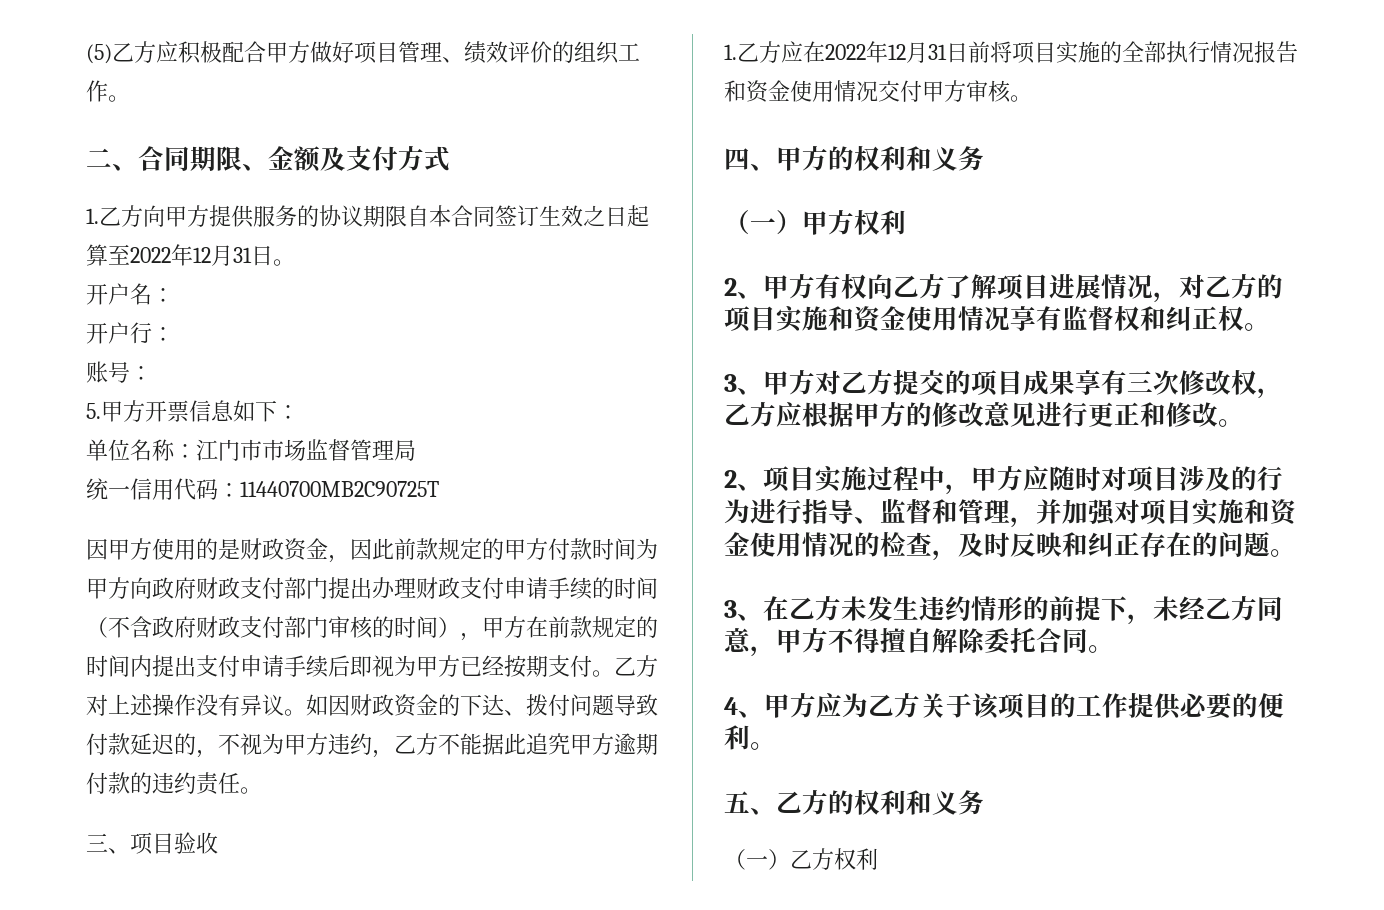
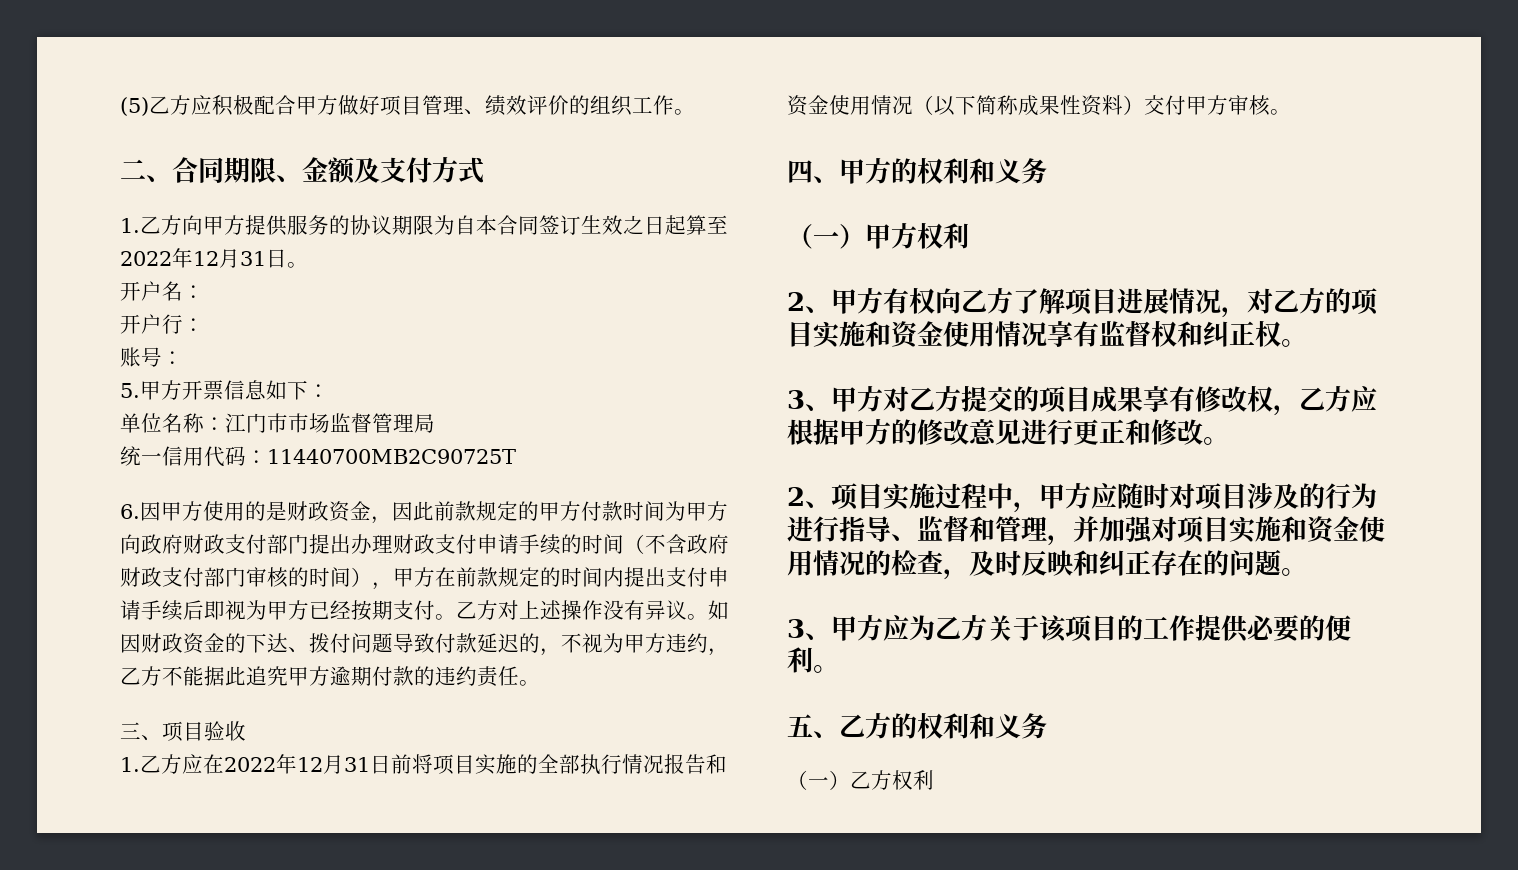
- 1.乙方向甲方提供服务的协议期限自本合同签订生效之日起算至2022年12月31日。
+ 1.乙方向甲方提供服务的协议期限为自本合同签订生效之日起算至2022年12月31日。
- 因甲方使用的是财政资金，因此前款规定的甲方付款时间为甲方向政府财政支付部门提出办理财政支付申请手续的时间（不含政府财政支付部门审核的时间），甲方在前款规定的时间内提出支付申请手续后即视为甲方已经按期支付。
+ 6.因甲方使用的是财政资金，因此前款规定的甲方付款时间为甲方向政府财政支付部门提出办理财政支付申请手续的时间（不含政府财政支付部门审核的时间），甲方在前款规定的时间内提出支付申请手续后即视为甲方已经按期支付。
- 1.乙方应在2022年12月31日前将项目实施的全部执行情况报告和资金使用情况交付甲方审核。
+ 1.乙方应在2022年12月31日前将项目实施的全部执行情况报告和资金使用情况（以下简称成果性资料）交付甲方审核。
- 3、甲方对乙方提交的项目成果享有三次修改权，乙方应根据甲方的修改意见进行更正和修改。
+ 3、甲方对乙方提交的项目成果享有修改权，乙方应根据甲方的修改意见进行更正和修改。
- 3、在乙方未发生违约情形的前提下，未经乙方同意，甲方不得擅自解除委托合同。
- 4、甲方应为乙方关于该项目的工作提供必要的便利。
+ 3、甲方应为乙方关于该项目的工作提供必要的便利。

